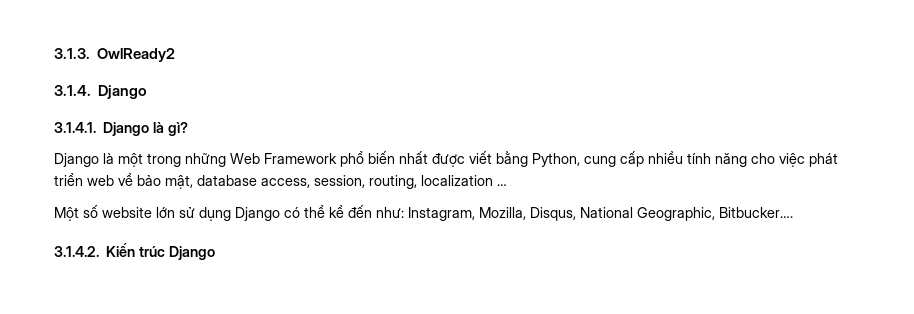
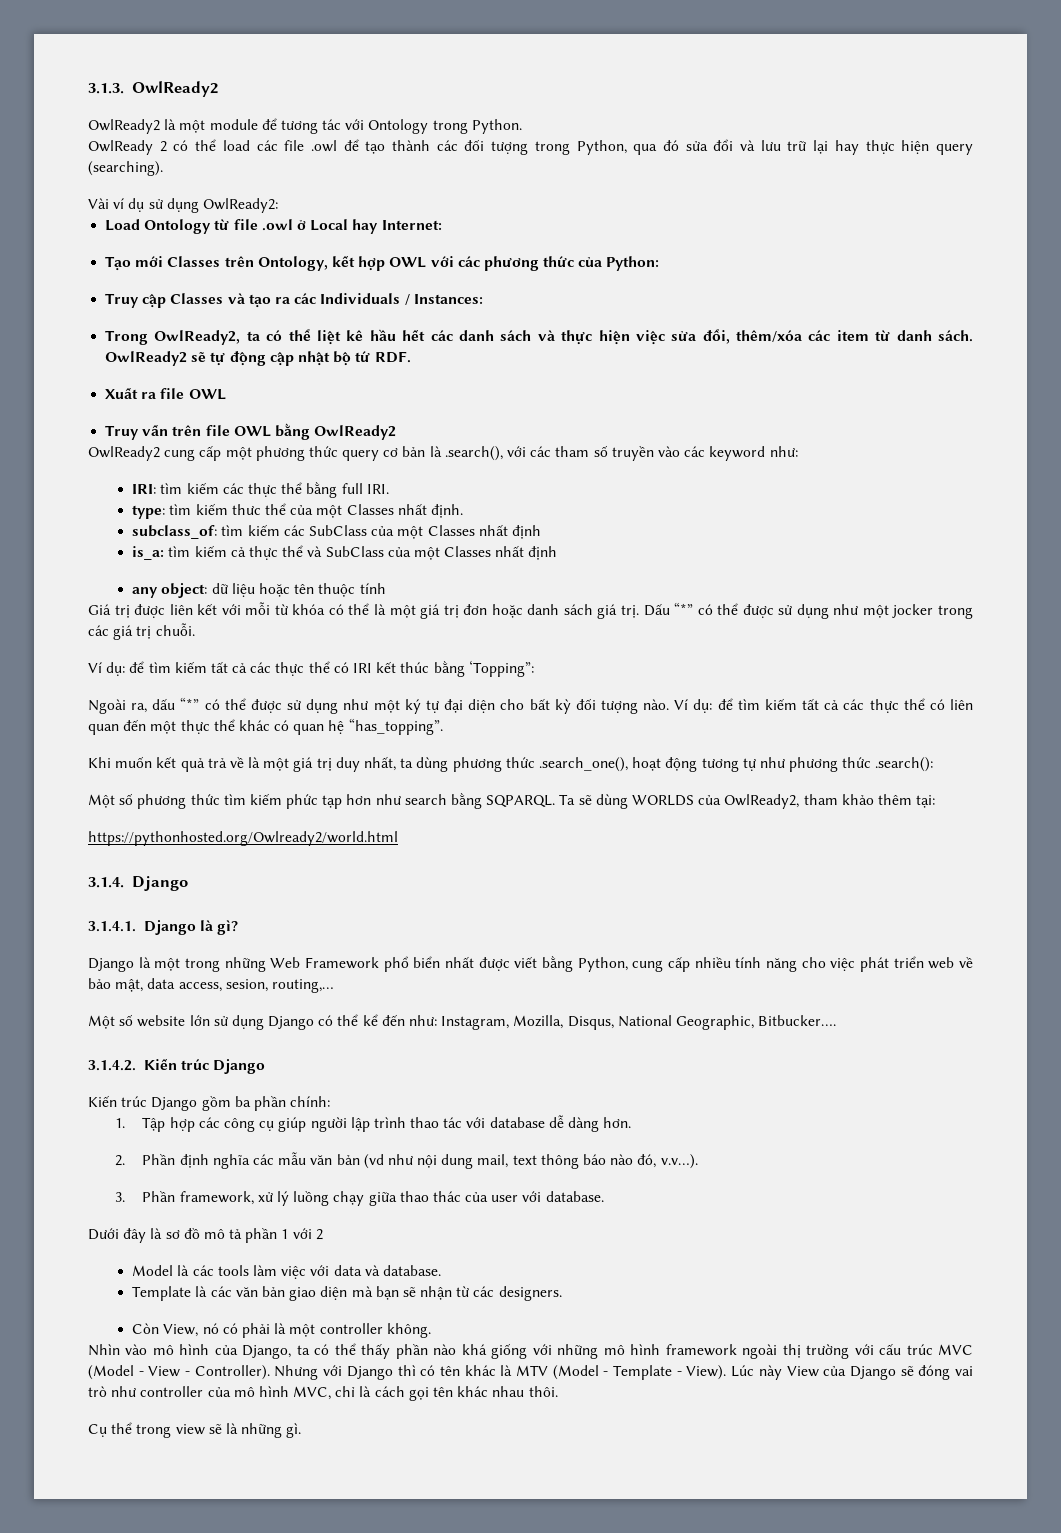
+ OwlReady2 là một module để tương tác với Ontology trong Python.
+ OwlReady 2 có thể load các file .owl để tạo thành các đối tượng trong Python, qua đó sửa đổi và lưu trữ lại hay thực hiện query (searching).
+ Vài ví dụ sử dụng OwlReady2:
+ Load Ontology từ file .owl ở Local hay Internet:
+ Tạo mới Classes trên Ontology, kết hợp OWL với các phương thức của Python:
+ Truy cập Classes và tạo ra các Individuals / Instances:
+ Trong OwlReady2, ta có thể liệt kê hầu hết các danh sách và thực hiện việc sửa đổi, thêm/xóa các item từ danh sách. OwlReady2 sẽ tự động cập nhật bộ tứ RDF.
+ Xuất ra file OWL
+ Truy vấn trên file OWL bằng OwlReady2
+ OwlReady2 cung cấp một phương thức query cơ bản là .search(), với các tham số truyền vào các keyword như:
+ IRI: tìm kiếm các thực thể bằng full IRI.
+ type: tìm kiếm thưc thể của một Classes nhất định.
+ subclass_of: tìm kiếm các SubClass của một Classes nhất định
+ is_a: tìm kiếm cả thực thể và SubClass của một Classes nhất định
+ any object: dữ liệu hoặc tên thuộc tính
+ Giá trị được liên kết với mỗi từ khóa có thể là một giá trị đơn hoặc danh sách giá trị. Dấu “*” có thể được sử dụng như một jocker trong các giá trị chuỗi.
+ Ví dụ: để tìm kiếm tất cả các thực thể có IRI kết thúc bằng ‘Topping”:
+ Ngoài ra, dấu “*” có thể được sử dụng như một ký tự đại diện cho bất kỳ đối tượng nào. Ví dụ: để tìm kiếm tất cả các thực thể có liên quan đến một thực thể khác có quan hệ “has_topping”.
+ Khi muốn kết quả trả về là một giá trị duy nhất, ta dùng phương thức .search_one(), hoạt động tương tự như phương thức .search():
+ Một số phương thức tìm kiếm phức tạp hơn như search bằng SQPARQL. Ta sẽ dùng WORLDS của OwlReady2, tham khảo thêm tại:
+ https://pythonhosted.org/Owlready2/world.html
- Django là một trong những Web Framework phổ biến nhất được viết bằng Python, cung cấp nhiều tính năng cho việc phát triển web về bảo mật, database access, session, routing, localization …
+ Django là một trong những Web Framework phổ biển nhất được viết bằng Python, cung cấp nhiều tính năng cho việc phát triển web về bảo mật, data access, sesion, routing,…
+ Kiến trúc Django gồm ba phần chính:
+ 1. Tập hợp các công cụ giúp người lập trình thao tác với database dễ dàng hơn.
+ 2. Phần định nghĩa các mẫu văn bản (vd như nội dung mail, text thông báo nào đó, v.v…).
+ 3. Phần framework, xử lý luồng chạy giữa thao thác của user với database.
+ Dưới đây là sơ đồ mô tả phần 1 với 2
+ Model là các tools làm việc với data và database.
+ Template là các văn bản giao diện mà bạn sẽ nhận từ các designers.
+ Còn View, nó có phải là một controller không.
+ Nhìn vào mô hình của Django, ta có thể thấy phần nào khá giống với những mô hình framework ngoài thị trường với cấu trúc MVC (Model - View - Controller). Nhưng với Django thì có tên khác là MTV (Model - Template - View). Lúc này View của Django sẽ đóng vai trò như controller của mô hình MVC, chỉ là cách gọi tên khác nhau thôi.
+ Cụ thể trong view sẽ là những gì.

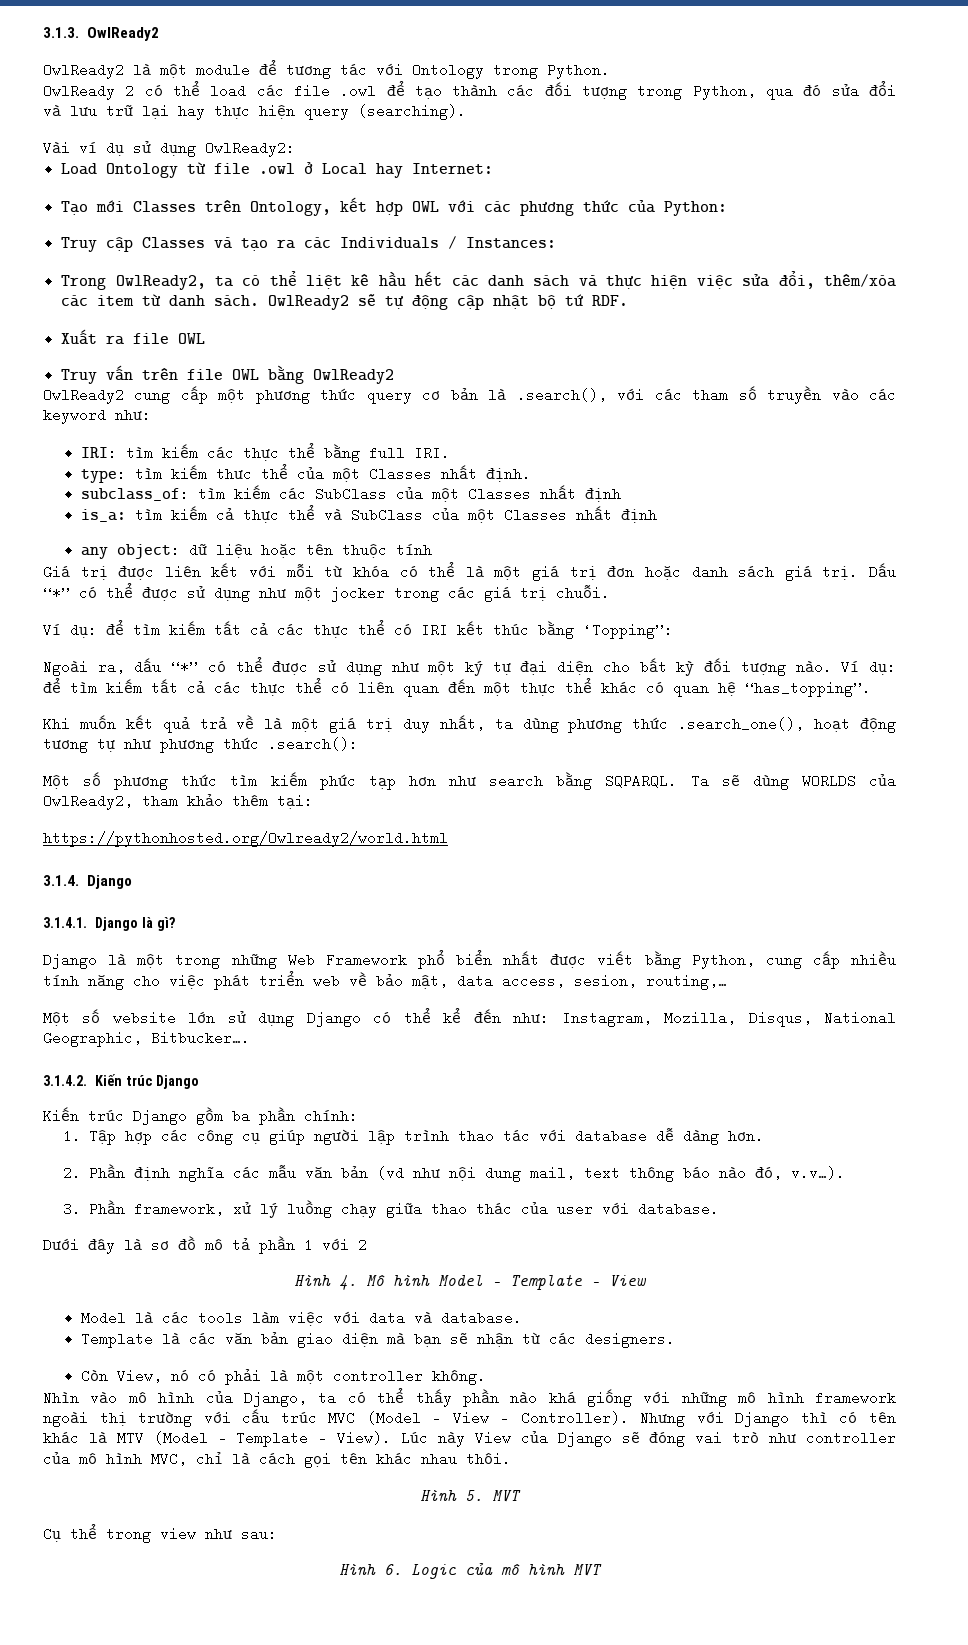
+ Hình 4. Mô hình Model – Template – View
+ Hình 5. MVT
- Cụ thể trong view sẽ là những gì.
+ Cụ thể trong view như sau:
+ Hình 6. Logic của mô hình MVT

